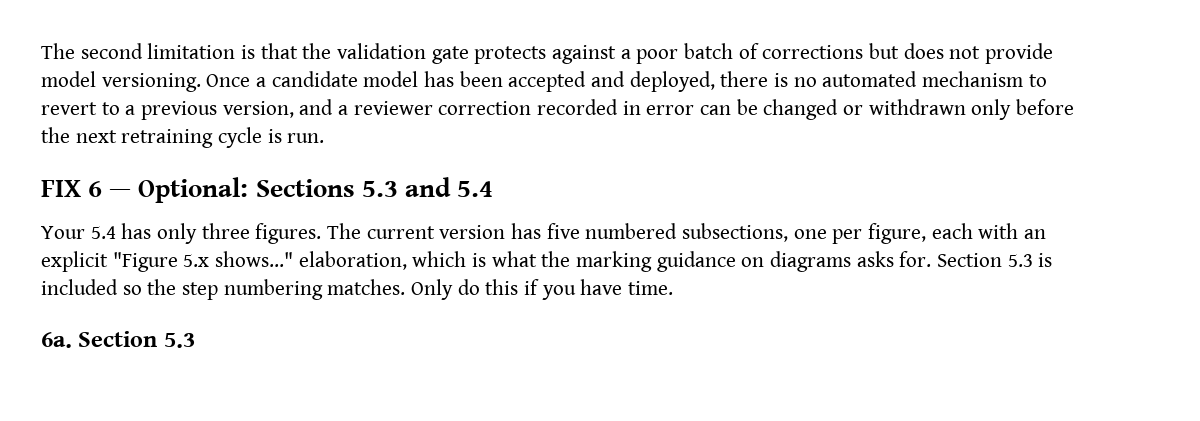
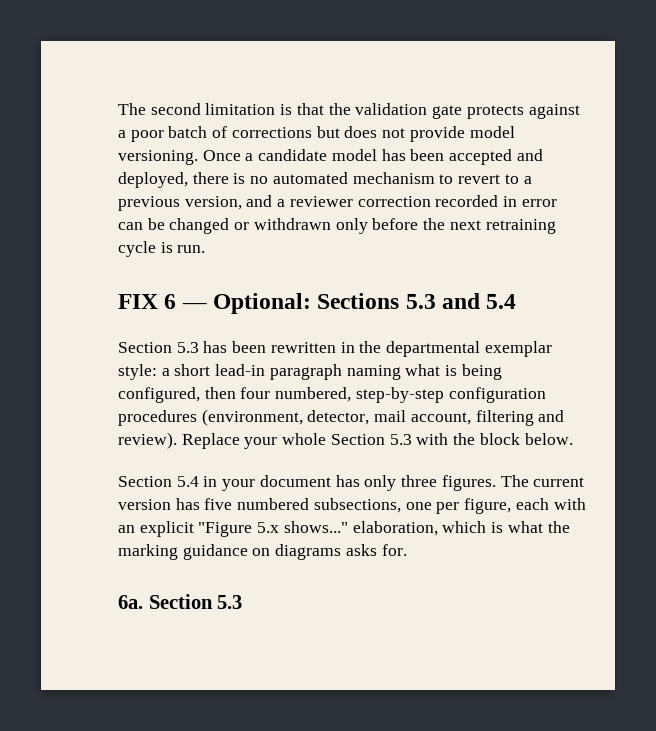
- Your 5.4 has only three figures.
+ Section 5.3 has been rewritten in the departmental exemplar style: a short lead-in paragraph naming what is being configured, then four numbered, step-by-step configuration procedures (environment, detector, mail account, filtering and review). Replace your whole Section 5.3 with the block below.
+ Section 5.4 in your document has only three figures.
- Section 5.3 is included so the step numbering matches. Only do this if you have time.

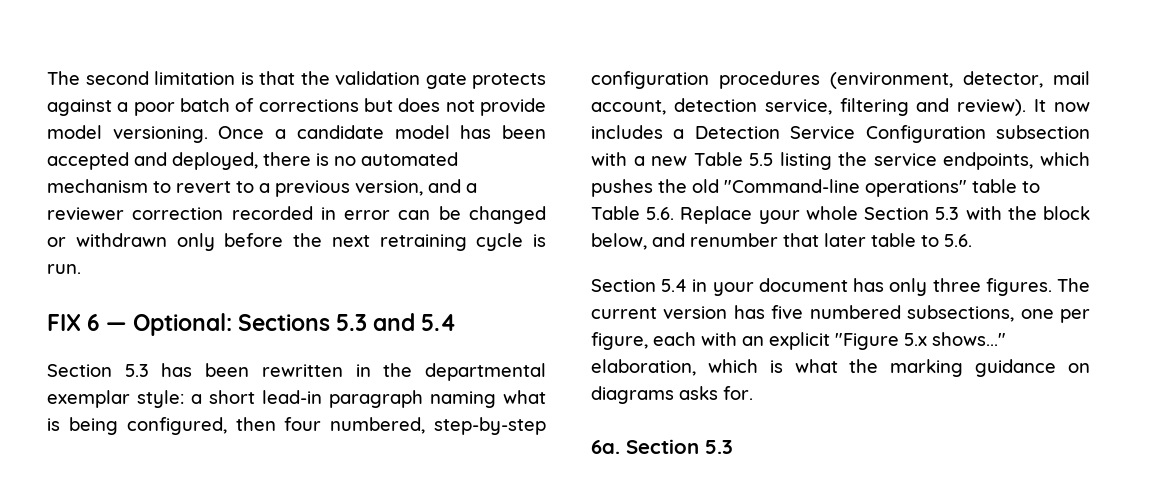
- Section 5.3 has been rewritten in the departmental exemplar style: a short lead-in paragraph naming what is being configured, then four numbered, step-by-step configuration procedures (environment, detector, mail account, filtering and review).
+ Section 5.3 has been rewritten in the departmental exemplar style: a short lead-in paragraph naming what is being configured, then four numbered, step-by-step configuration procedures (environment, detector, mail account, detection service, filtering and review).
- Replace your whole Section 5.3 with the block below.
+ It now includes a Detection Service Configuration subsection with a new Table 5.5 listing the service endpoints, which pushes the old "Command-line operations" table to Table 5.6. Replace your whole Section 5.3 with the block below, and renumber that later table to 5.6.

